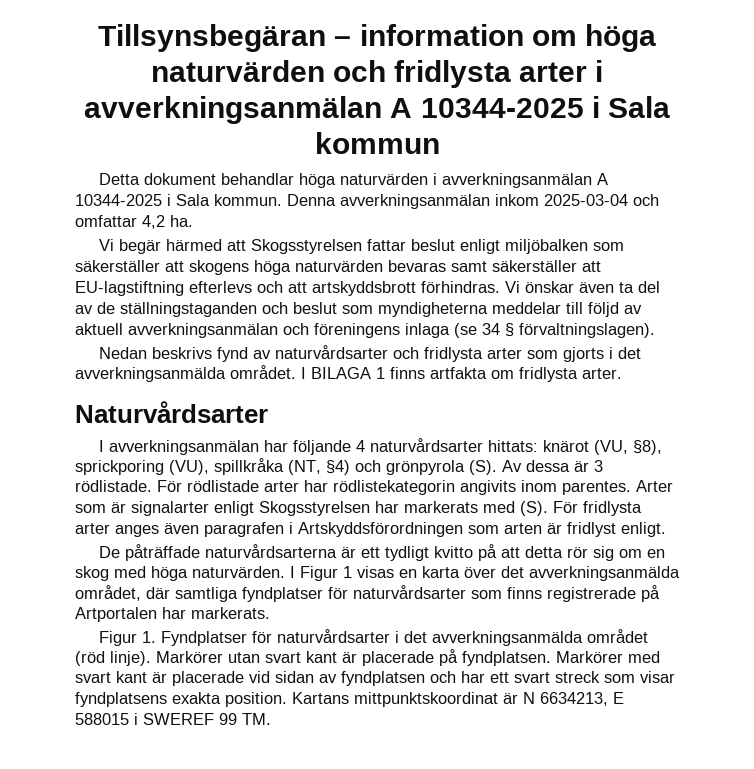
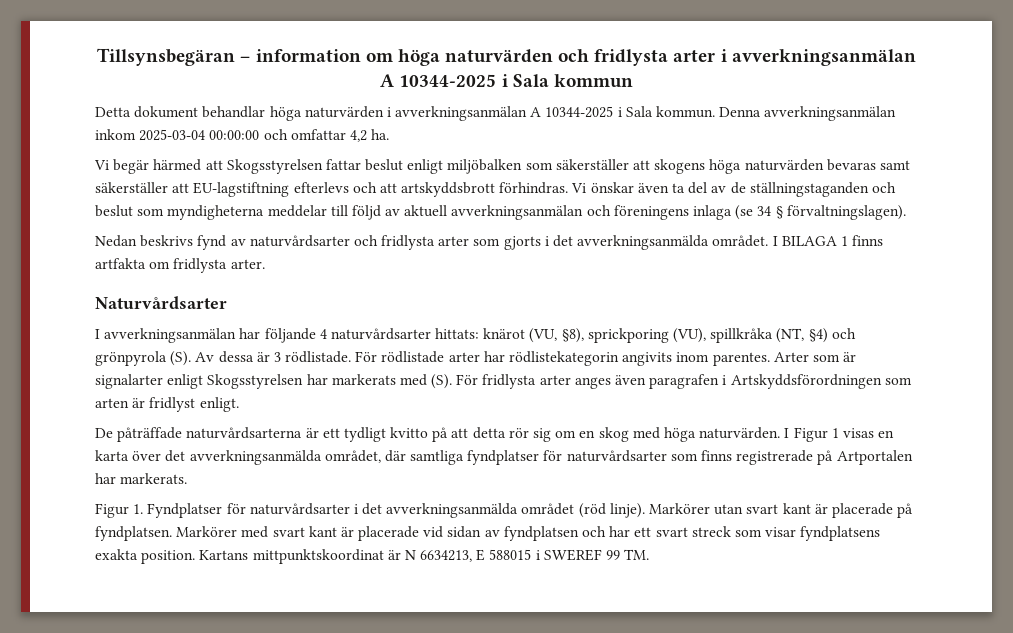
- Denna avverkningsanmälan inkom 2025-03-04 och omfattar 4,2 ha.
+ Denna avverkningsanmälan inkom 2025-03-04 00:00:00 och omfattar 4,2 ha.

